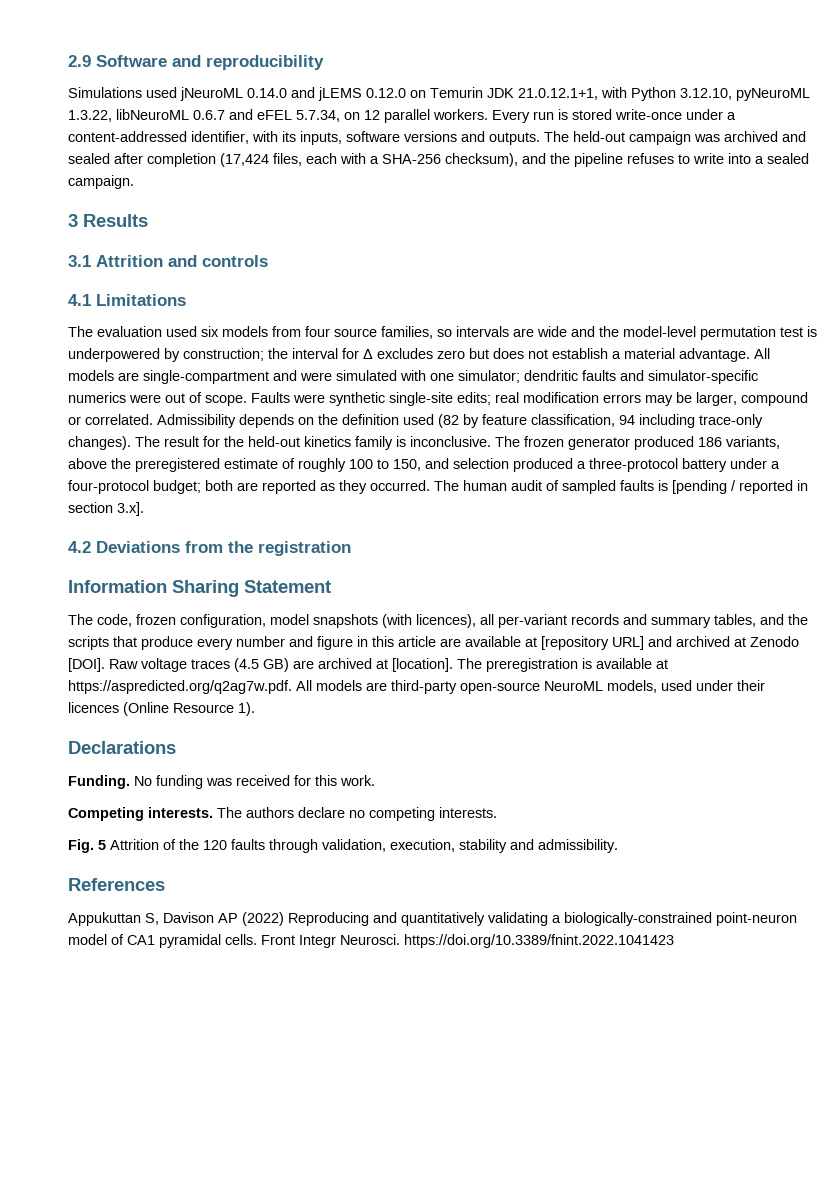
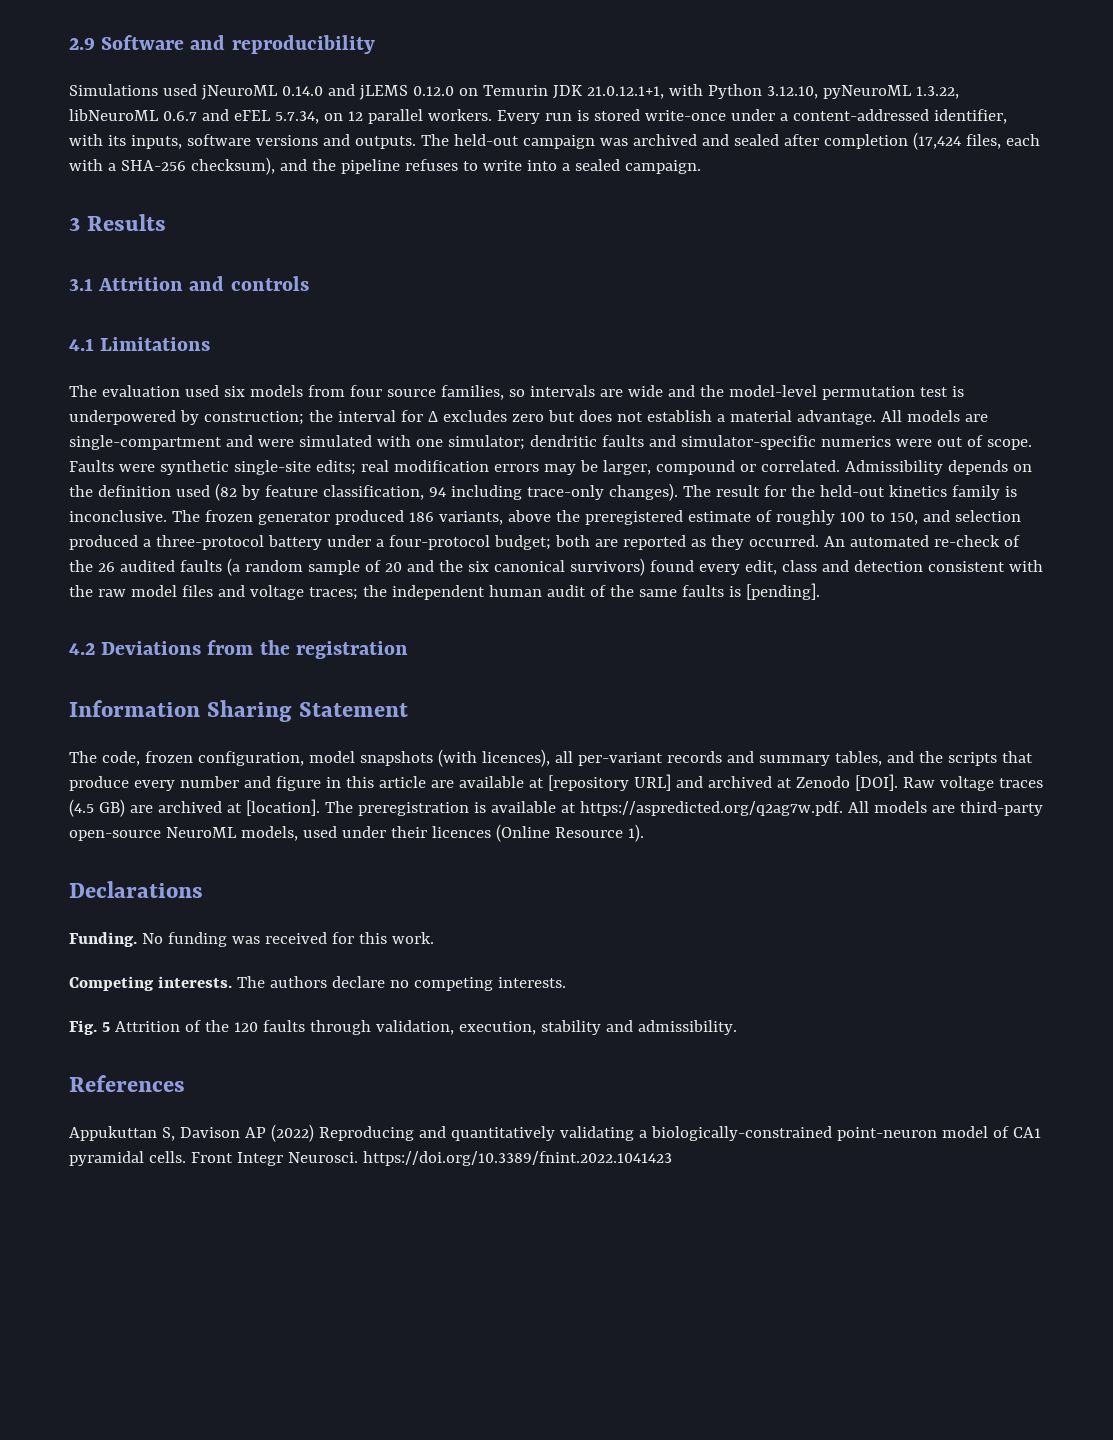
- The human audit of sampled faults is [pending / reported in section 3.x].
+ An automated re-check of the 26 audited faults (a random sample of 20 and the six canonical survivors) found every edit, class and detection consistent with the raw model files and voltage traces; the independent human audit of the same faults is [pending].

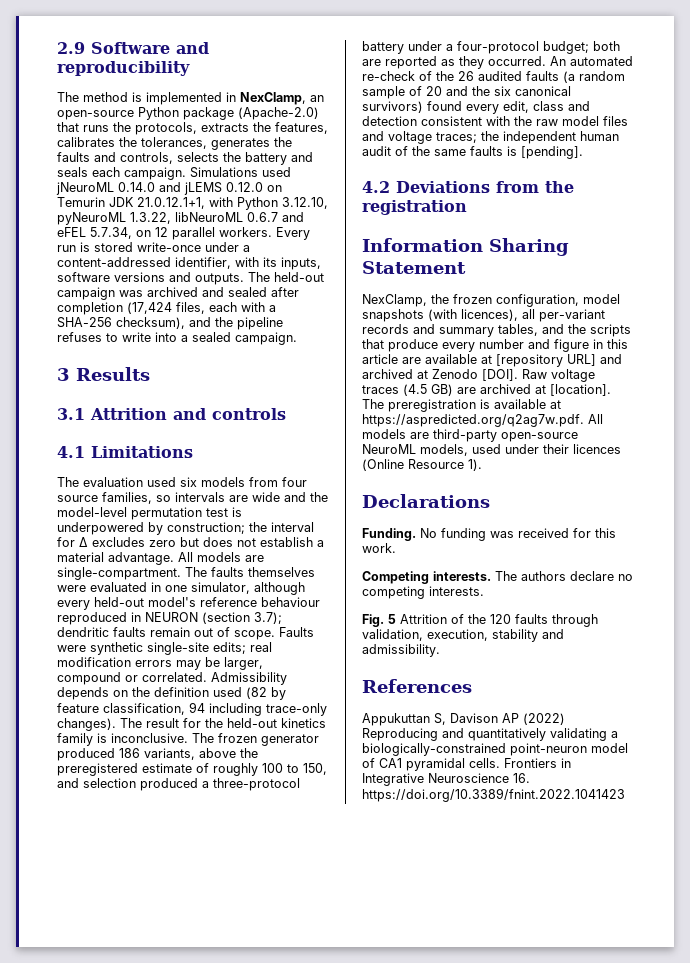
+ The method is implemented in NexClamp, an open-source Python package (Apache-2.0) that runs the protocols, extracts the features, calibrates the tolerances, generates the faults and controls, selects the battery and seals each campaign.
- All models are single-compartment and were simulated with one simulator; dendritic faults and simulator-specific numerics were out of scope.
+ All models are single-compartment. The faults themselves were evaluated in one simulator, although every held-out model's reference behaviour reproduced in NEURON (section 3.7); dendritic faults remain out of scope.
- The code, frozen configuration, model snapshots (with licences), all per-variant records and summary tables, and the scripts that produce every number and figure in this article are available at [repository URL] and archived at Zenodo [DOI].
+ NexClamp, the frozen configuration, model snapshots (with licences), all per-variant records and summary tables, and the scripts that produce every number and figure in this article are available at [repository URL] and archived at Zenodo [DOI].
- Front Integr Neurosci. https://doi.org/10.3389/fnint.2022.1041423
+ Frontiers in Integrative Neuroscience 16. https://doi.org/10.3389/fnint.2022.1041423

